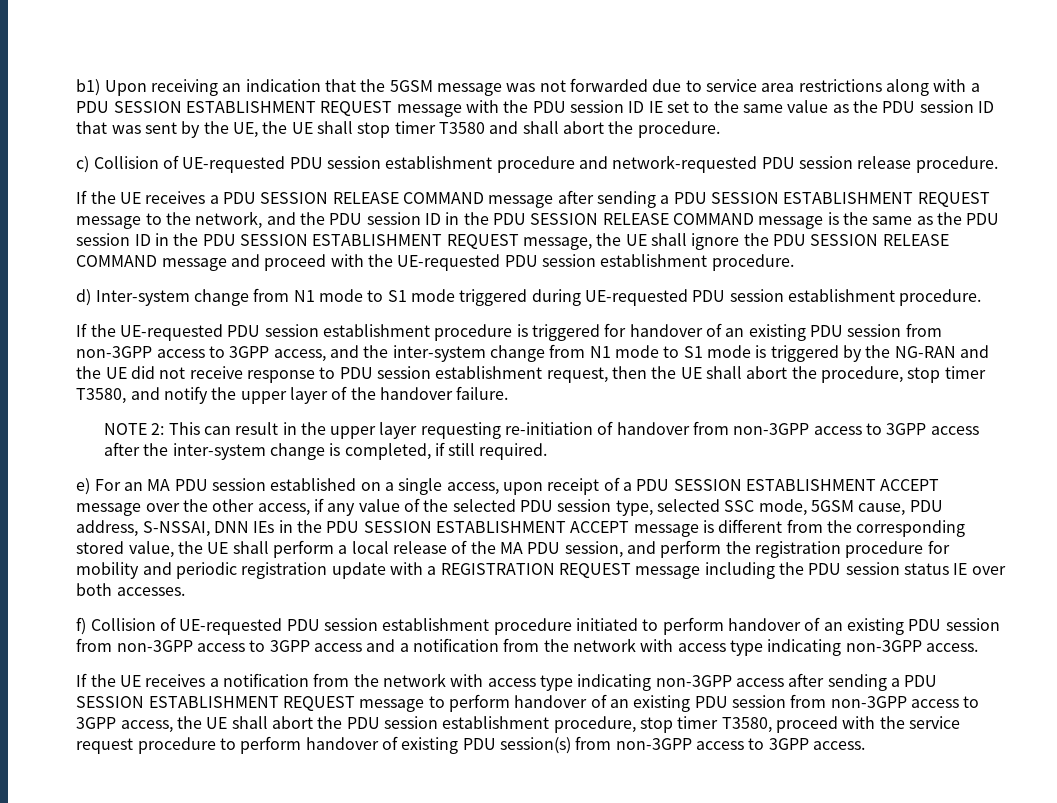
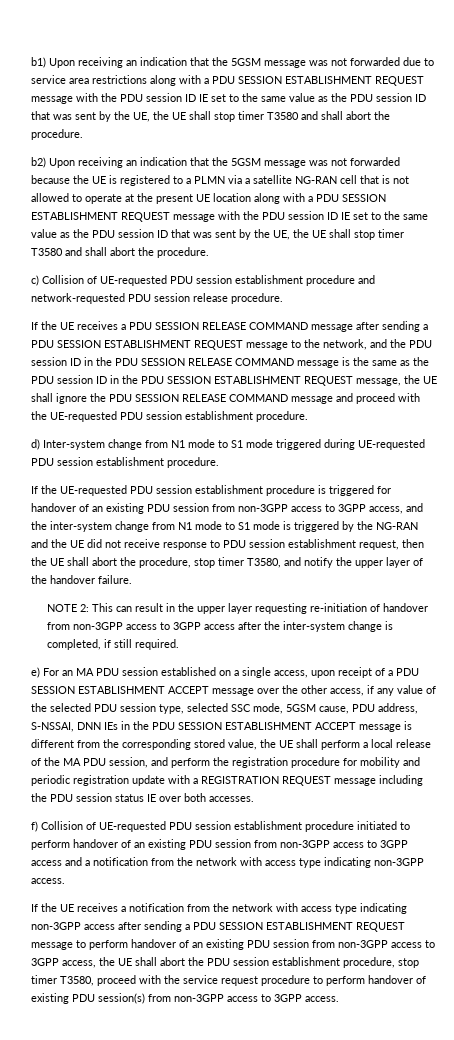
+ b2) Upon receiving an indication that the 5GSM message was not forwarded because the UE is registered to a PLMN via a satellite NG-RAN cell that is not allowed to operate at the present UE location along with a PDU SESSION ESTABLISHMENT REQUEST message with the PDU session ID IE set to the same value as the PDU session ID that was sent by the UE, the UE shall stop timer T3580 and shall abort the procedure.

